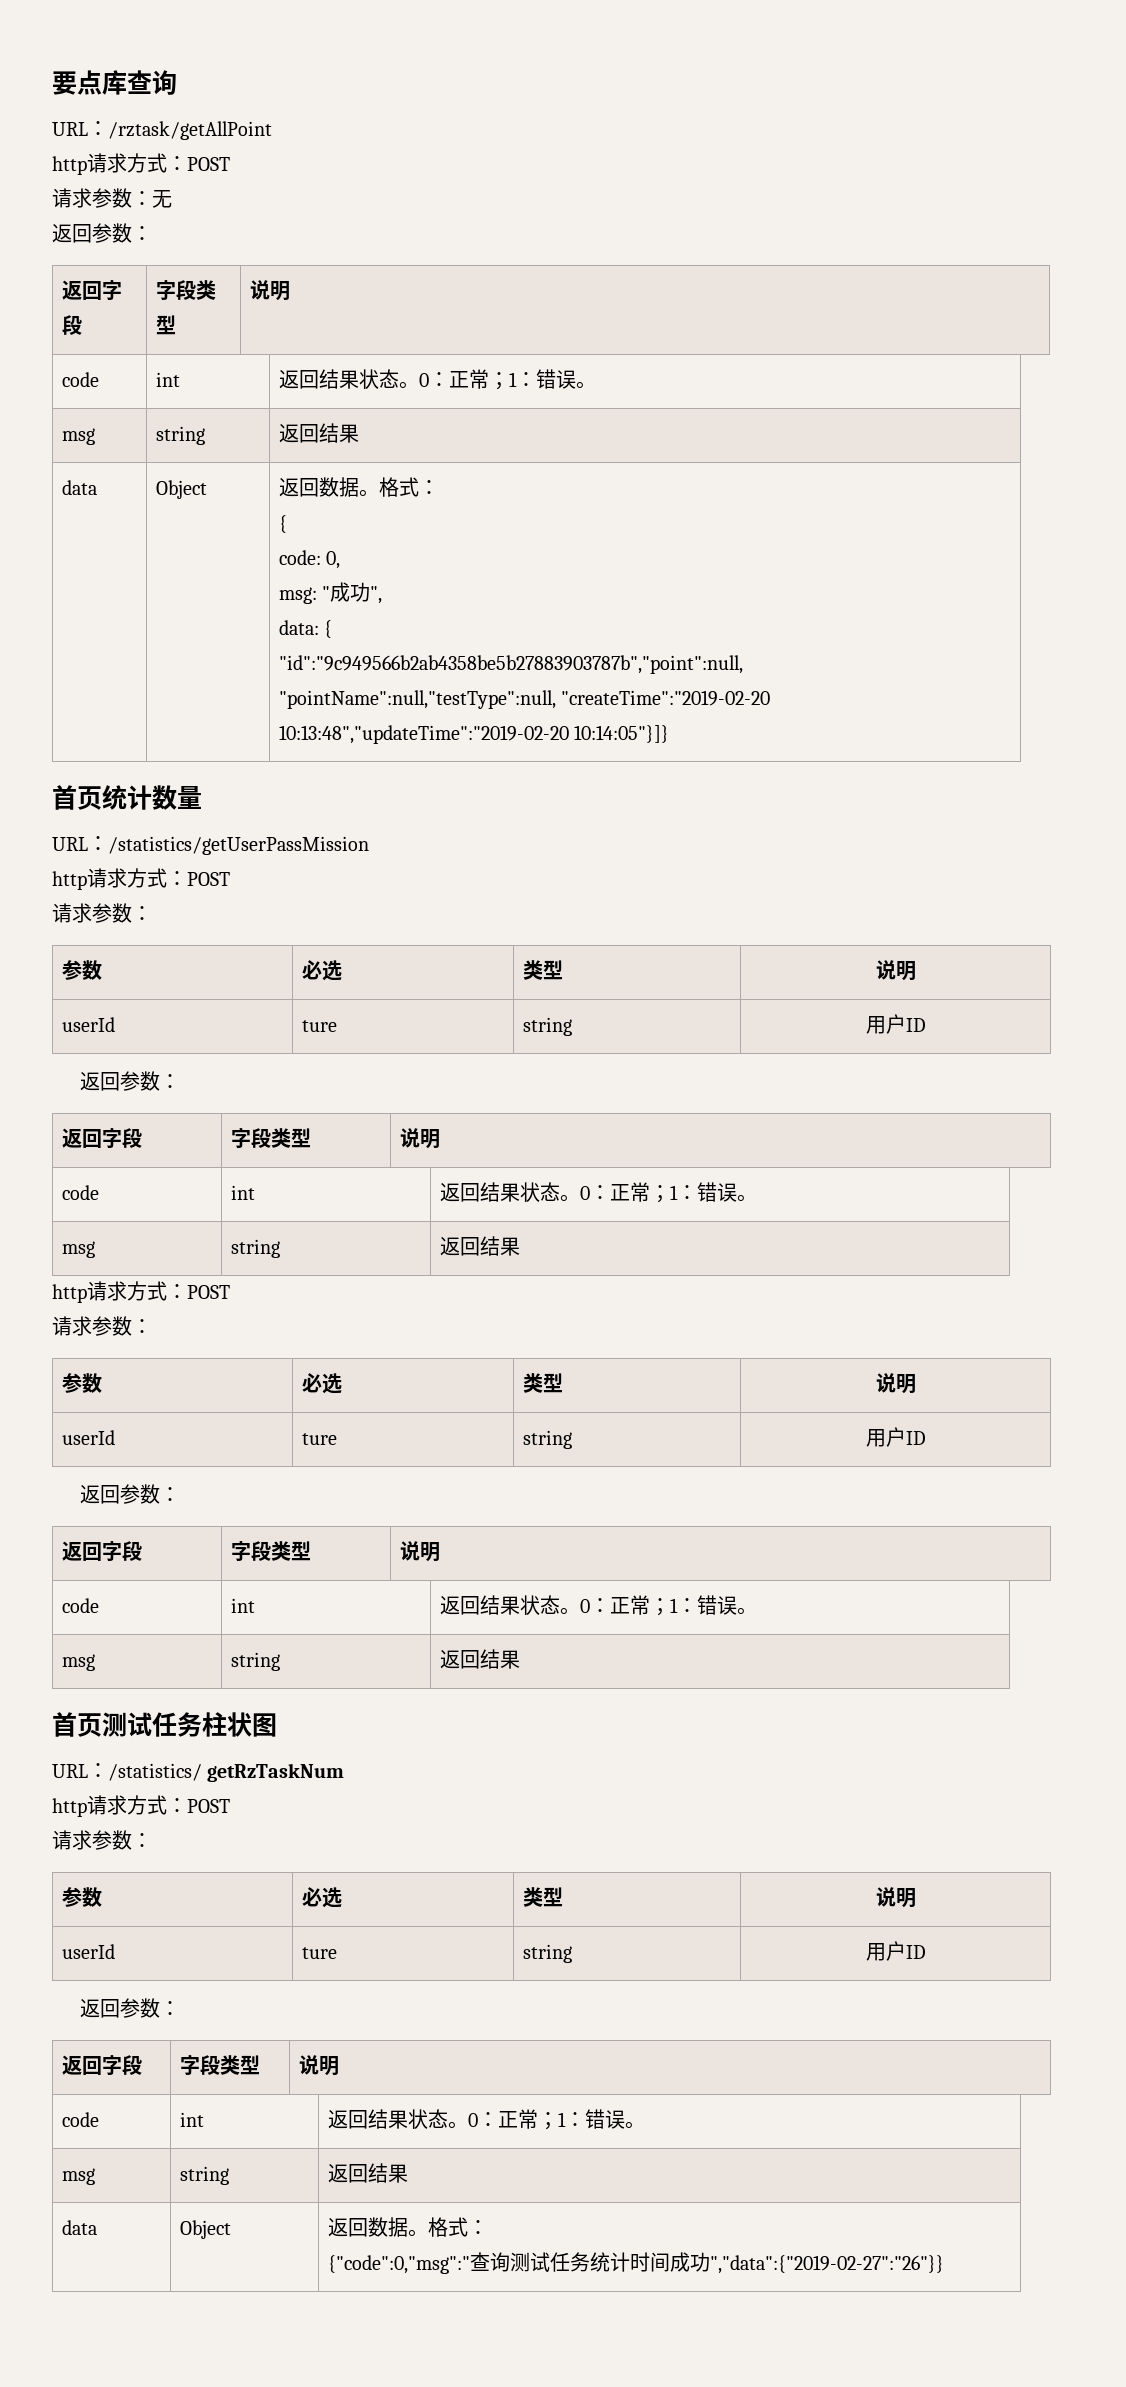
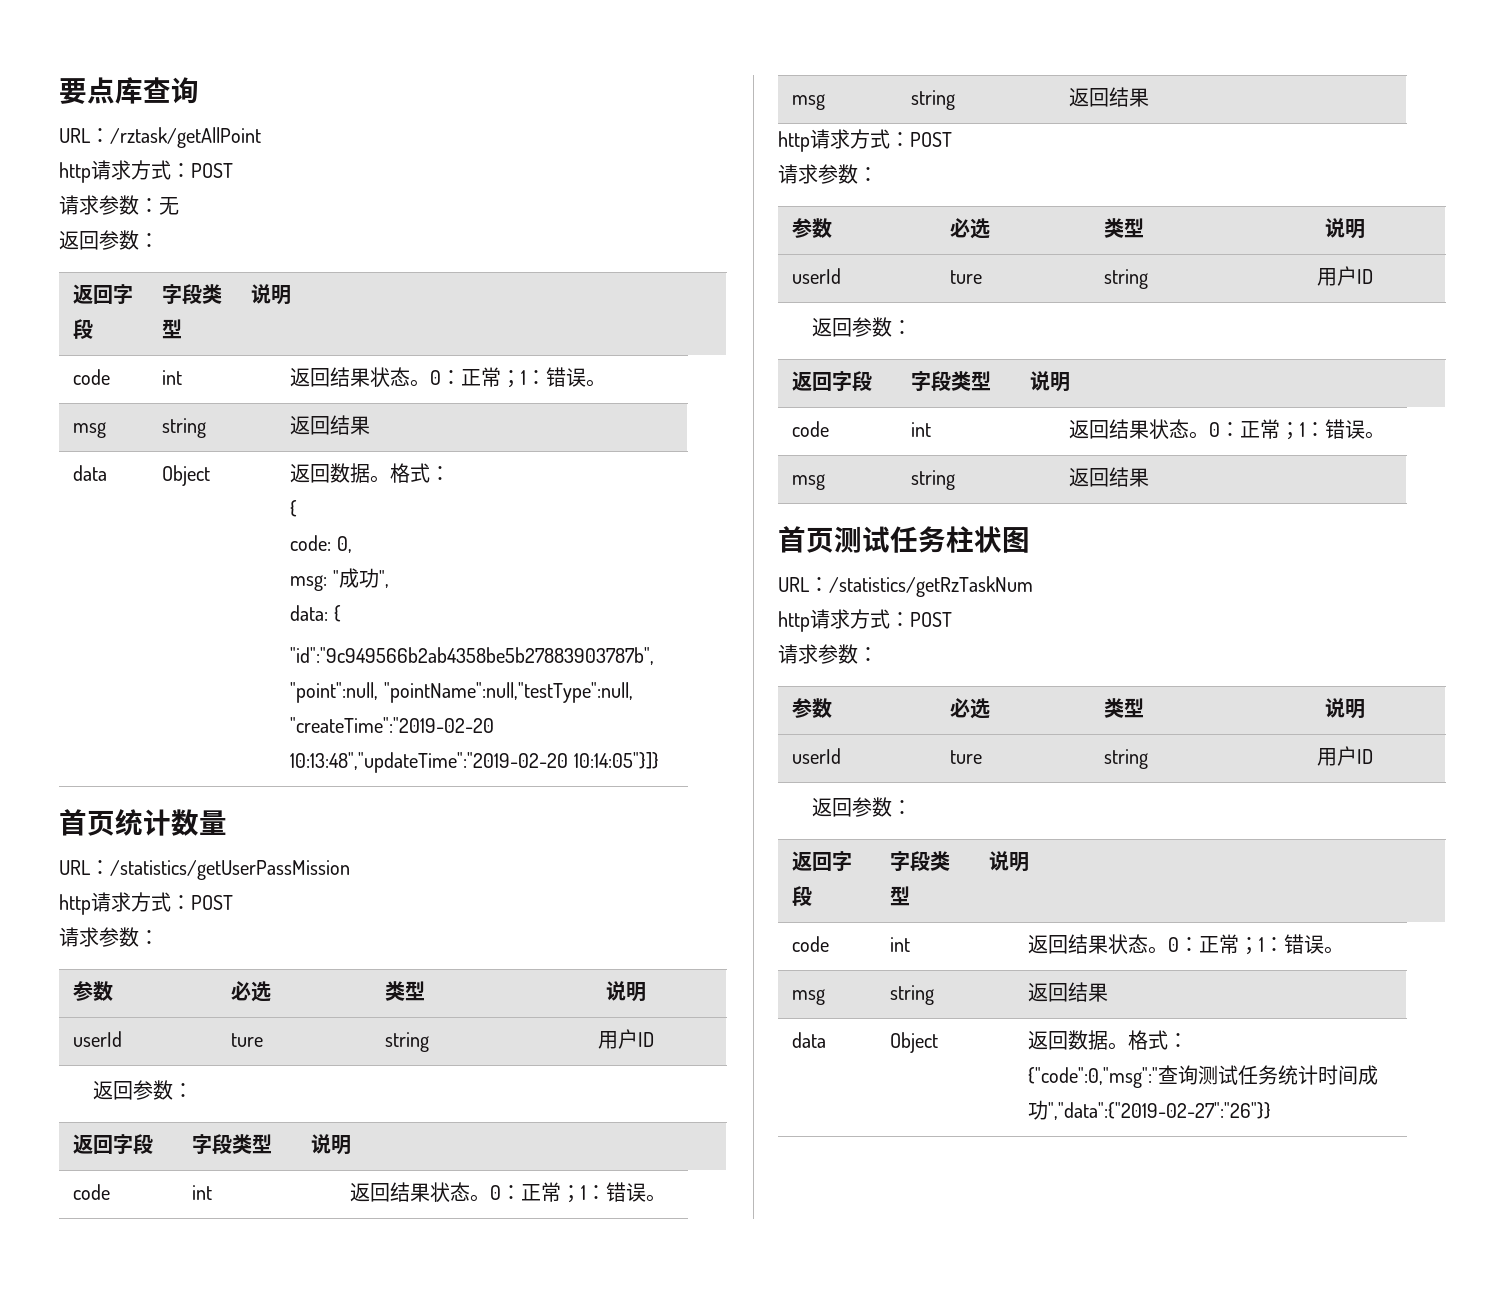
- URL：/statistics/ getRzTaskNum
+ URL：/statistics/getRzTaskNum

